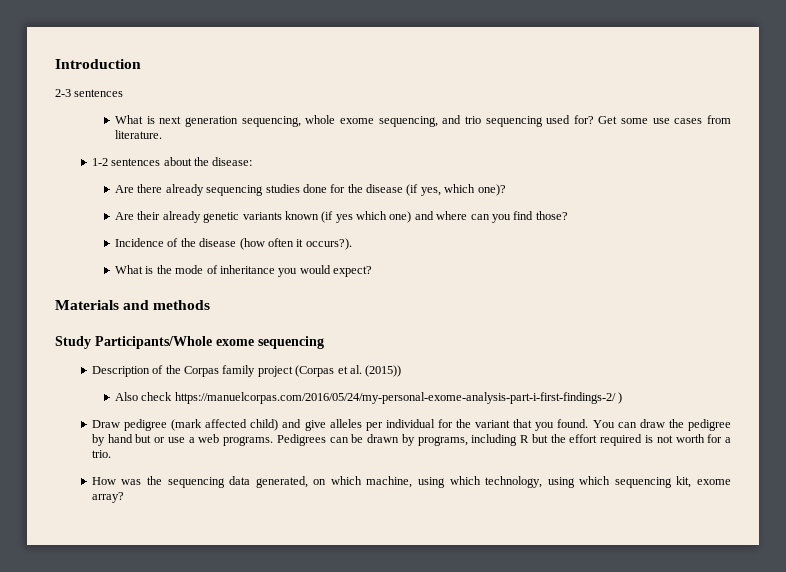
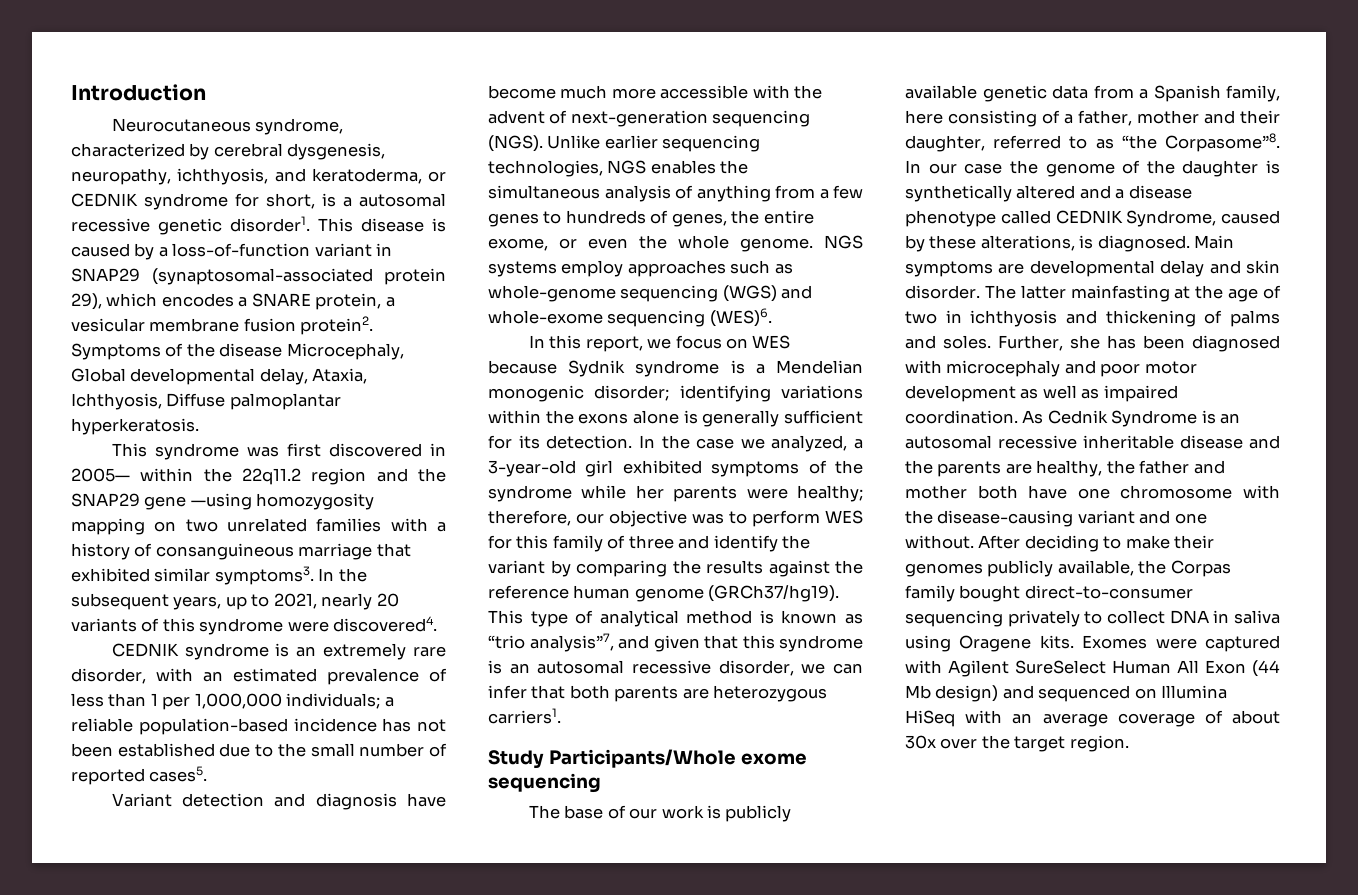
- 2-3 sentences
- What is next generation sequencing, whole exome sequencing, and trio sequencing used for? Get some use cases from literature.
- 1-2 sentences about the disease:
- Are there already sequencing studies done for the disease (if yes, which one)?
- Are their already genetic variants known (if yes which one) and where can you find those?
- Incidence of the disease (how often it occurs?).
- What is the mode of inheritance you would expect?
- Materials and methods
+ Neurocutaneous syndrome, characterized by cerebral dysgenesis, neuropathy, ichthyosis, and keratoderma, or CEDNIK syndrome for short, is a autosomal recessive genetic disorder1. This disease is caused by a loss-of-function variant in SNAP29 (synaptosomal-associated protein 29), which encodes a SNARE protein, a vesicular membrane fusion protein2. Symptoms of the disease Microcephaly, Global developmental delay, Ataxia, Ichthyosis, Diffuse palmoplantar hyperkeratosis.
+ This syndrome was first discovered in 2005— within the 22q11.2 region and the SNAP29 gene —using homozygosity mapping on two unrelated families with a history of consanguineous marriage that exhibited similar symptoms3. In the subsequent years, up to 2021, nearly 20 variants of this syndrome were discovered4.
+ CEDNIK syndrome is an extremely rare disorder, with an estimated prevalence of less than 1 per 1,000,000 individuals; a reliable population-based incidence has not been established due to the small number of reported cases5.
+ Variant detection and diagnosis have become much more accessible with the advent of next-generation sequencing (NGS). Unlike earlier sequencing technologies, NGS enables the simultaneous analysis of anything from a few genes to hundreds of genes, the entire exome, or even the whole genome. NGS systems employ approaches such as whole-genome sequencing (WGS) and whole-exome sequencing (WES)6.
+ In this report, we focus on WES because Sydnik syndrome is a Mendelian monogenic disorder; identifying variations within the exons alone is generally sufficient for its detection. In the case we analyzed, a 3-year-old girl exhibited symptoms of the syndrome while her parents were healthy; therefore, our objective was to perform WES for this family of three and identify the variant by comparing the results against the reference human genome (GRCh37/hg19). This type of analytical method is known as “trio analysis”7, and given that this syndrome is an autosomal recessive disorder, we can infer that both parents are heterozygous carriers1.
  Study Participants/Whole exome sequencing
- Description of the Corpas family project (Corpas et al. (2015))
- Also check https://manuelcorpas.com/2016/05/24/my-personal-exome-analysis-part-i-first-findings-2/ )
- Draw pedigree (mark affected child) and give alleles per individual for the variant that you found. You can draw the pedigree by hand but or use a web programs. Pedigrees can be drawn by programs, including R but the effort required is not worth for a trio.
- How was the sequencing data generated, on which machine, using which technology, using which sequencing kit, exome array?
+ The base of our work is publicly available genetic data from a Spanish family, here consisting of a father, mother and their daughter, referred to as “the Corpasome”8. In our case the genome of the daughter is synthetically altered and a disease phenotype called CEDNIK Syndrome, caused by these alterations, is diagnosed. Main symptoms are developmental delay and skin disorder. The latter mainfasting at the age of two in ichthyosis and thickening of palms and soles. Further, she has been diagnosed with microcephaly and poor motor development as well as impaired coordination. As Cednik Syndrome is an autosomal recessive inheritable disease and the parents are healthy, the father and mother both have one chromosome with the disease-causing variant and one without. After deciding to make their genomes publicly available, the Corpas family bought direct-to-consumer sequencing privately to collect DNA in saliva using Oragene kits. Exomes were captured with Agilent SureSelect Human All Exon (44 Mb design) and sequenced on Illumina HiSeq with an average coverage of about 30x over the target region.

